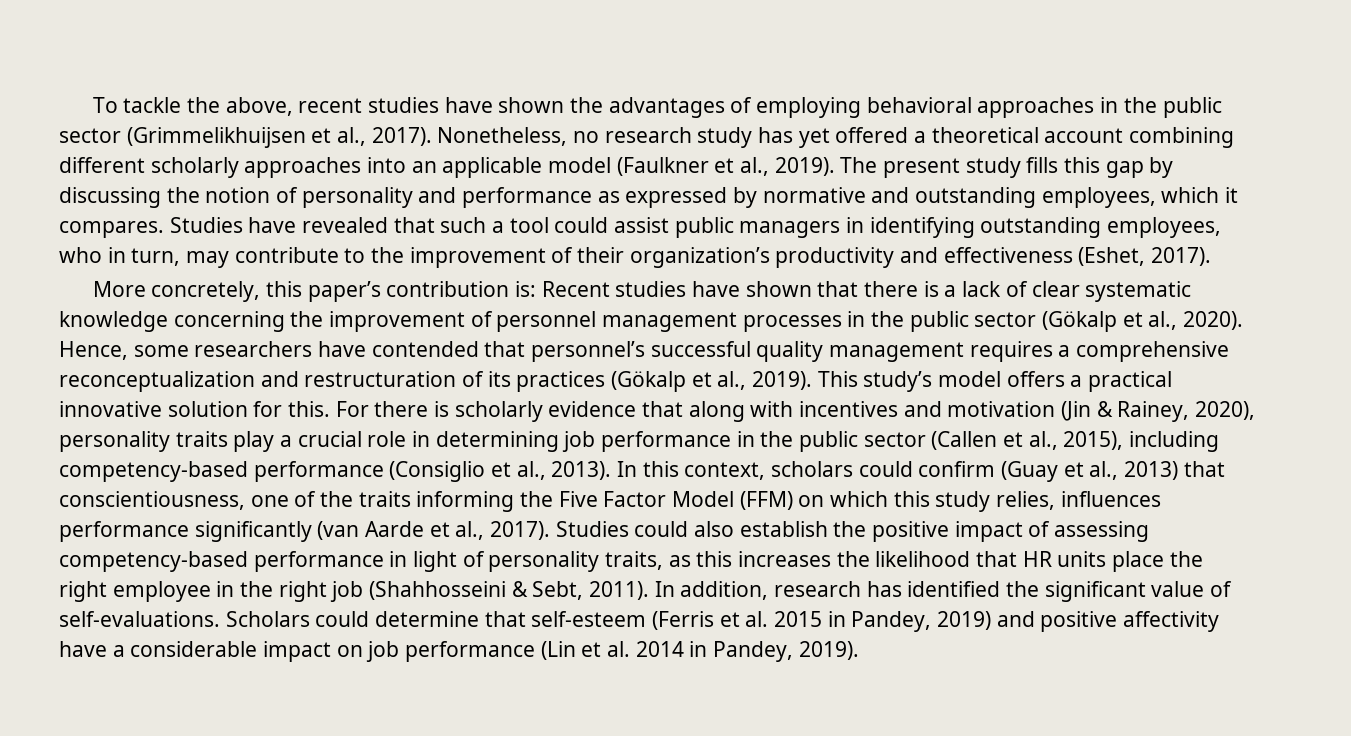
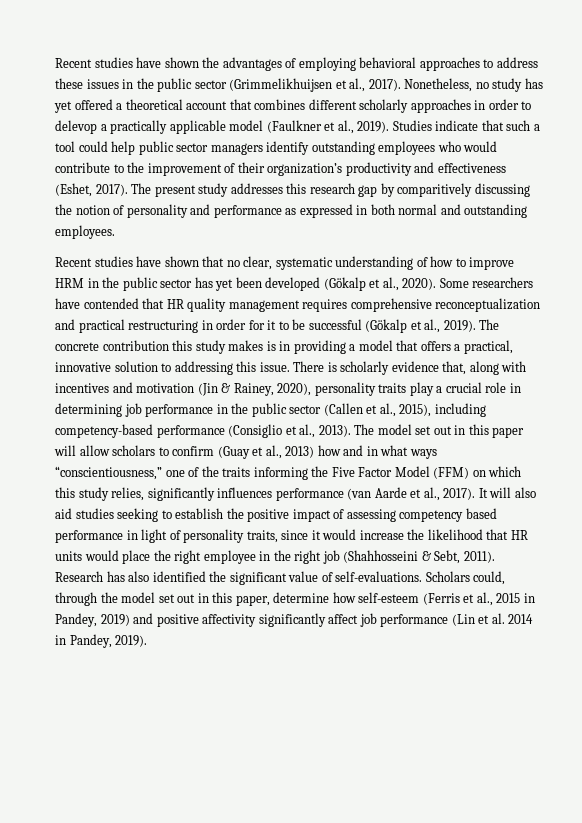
- To tackle the above, recent studies have shown the advantages of employing behavioral approaches in the public sector (Grimmelikhuijsen et al., 2017).
+ Recent studies have shown the advantages of employing behavioral approaches to address these issues in the public sector (Grimmelikhuijsen et al., 2017).
- Nonetheless, no research study has yet offered a theoretical account combining different scholarly approaches into an applicable model (Faulkner et al., 2019).
+ Nonetheless, no study has yet offered a theoretical account that combines different scholarly approaches in order to delevop a practically applicable model (Faulkner et al., 2019).
- The present study fills this gap by discussing the notion of personality and performance as expressed by normative and outstanding employees, which it compares. Studies have revealed that such a tool could assist public managers in identifying outstanding employees, who in turn, may contribute to the improvement of their organization’s productivity and effectiveness (Eshet, 2017).
- More concretely, this paper’s contribution is: Recent studies have shown that there is a lack of clear systematic knowledge concerning the improvement of personnel management processes in the public sector (Gökalp et al., 2020).
+ Studies indicate that such a tool could help public sector managers identify outstanding employees who would contribute to the improvement of their organization’s productivity and effectiveness (Eshet, 2017). The present study addresses this research gap by comparitively discussing the notion of personality and performance as expressed in both normal and outstanding employees.
+ Recent studies have shown that no clear, systematic understanding of how to improve HRM in the public sector has yet been developed (Gökalp et al., 2020).
- Hence, some researchers have contended that personnel’s successful quality management requires a comprehensive reconceptualization and restructuration of its practices (Gökalp et al., 2019). This study’s model offers a practical innovative solution for this. For there is scholarly evidence that along with incentives and motivation (Jin & Rainey, 2020), personality traits play a crucial role in determining job performance in the public sector (Callen et al., 2015), including competency-based performance (Consiglio et al., 2013).
+ Some researchers have contended that HR quality management requires comprehensive reconceptualization and practical restructuring in order for it to be successful (Gökalp et al., 2019). The concrete contribution this study makes is in providing a model that offers a practical, innovative solution to addressing this issue. There is scholarly evidence that, along with incentives and motivation (Jin & Rainey, 2020), personality traits play a crucial role in determining job performance in the public sector (Callen et al., 2015), including competency-based performance (Consiglio et al., 2013).
- In this context, scholars could confirm (Guay et al., 2013) that conscientiousness, one of the traits informing the Five Factor Model (FFM) on which this study relies, influences performance significantly (van Aarde et al., 2017).
+ The model set out in this paper will allow scholars to confirm (Guay et al., 2013) how and in what ways “conscientiousness,” one of the traits informing the Five Factor Model (FFM) on which this study relies, significantly influences performance (van Aarde et al., 2017).
- Studies could also establish the positive impact of assessing competency-based performance in light of personality traits, as this increases the likelihood that HR units place the right employee in the right job (Shahhosseini & Sebt, 2011).
+ It will also aid studies seeking to establish the positive impact of assessing competency based performance in light of personality traits, since it would increase the likelihood that HR units would place the right employee in the right job (Shahhosseini & Sebt, 2011).
- In addition, research has identified the significant value of self-evaluations.
+ Research has also identified the significant value of self-evaluations.
- Scholars could determine that self-esteem (Ferris et al. 2015 in Pandey, 2019) and positive affectivity have a considerable impact on job performance (Lin et al. 2014 in Pandey, 2019).
+ Scholars could, through the model set out in this paper, determine how self-esteem (Ferris et al., 2015 in Pandey, 2019) and positive affectivity significantly affect job performance (Lin et al. 2014 in Pandey, 2019).

